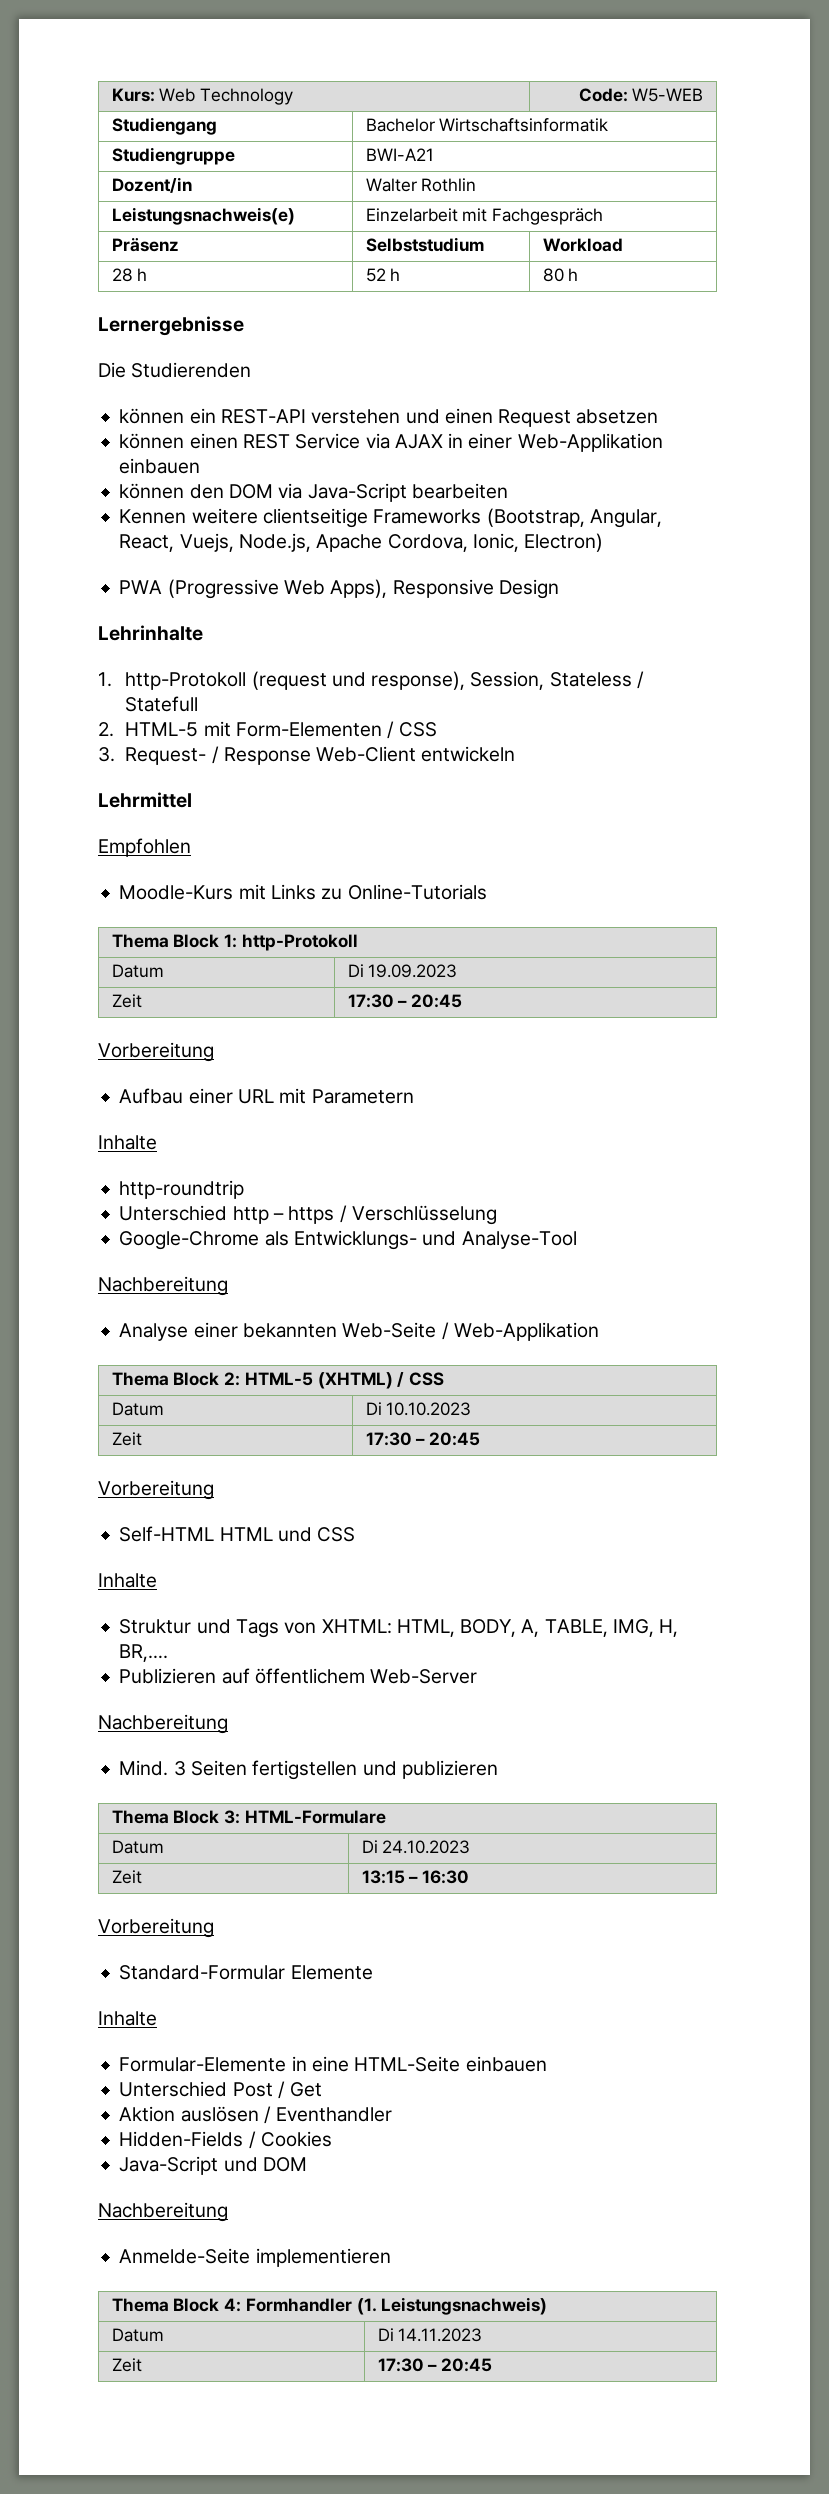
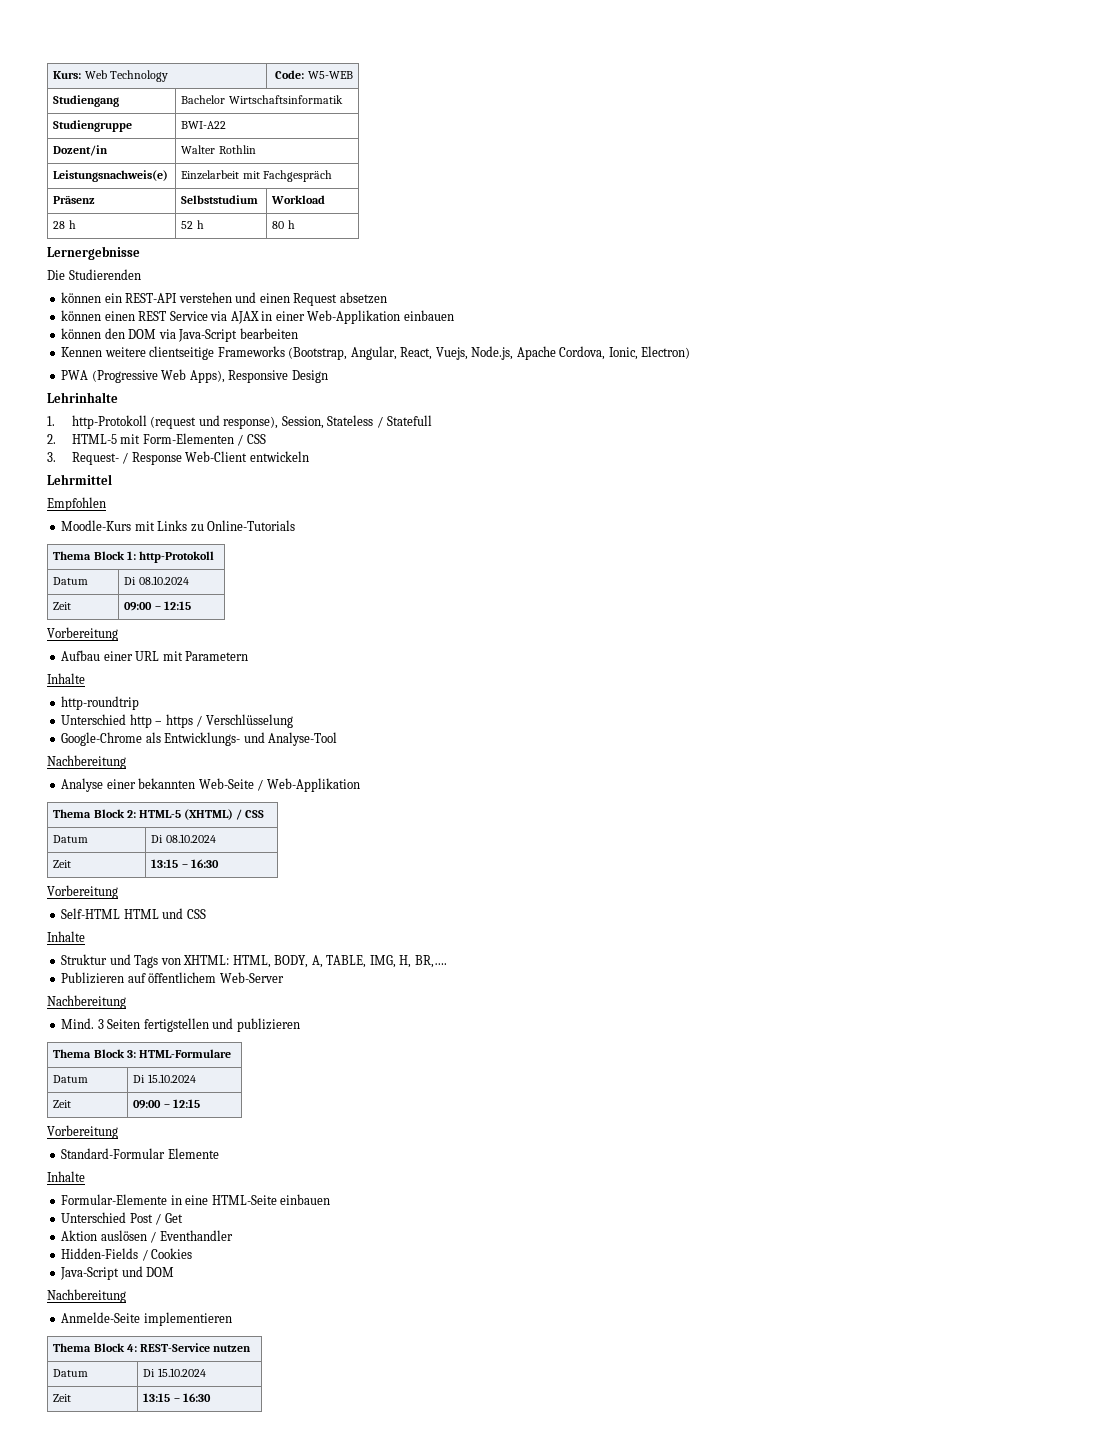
- Studiengruppe | BWI-A21
+ Studiengruppe | BWI-A22
  Thema Block 1: http-Protokoll
- Datum | Di 19.09.2023
- Zeit | 17:30 – 20:45
+ Datum | Di 08.10.2024
+ Zeit | 09:00 – 12:15
  Thema Block 2: HTML-5 (XHTML) / CSS
- Datum | Di 10.10.2023
- Zeit | 17:30 – 20:45
+ Datum | Di 08.10.2024
+ Zeit | 13:15 – 16:30
  Thema Block 3: HTML-Formulare
- Datum | Di 24.10.2023
- Zeit | 13:15 – 16:30
+ Datum | Di 15.10.2024
+ Zeit | 09:00 – 12:15
- Thema Block 4: Formhandler (1. Leistungsnachweis)
- Datum | Di 14.11.2023
- Zeit | 17:30 – 20:45
+ Thema Block 4: REST-Service nutzen
+ Datum | Di 15.10.2024
+ Zeit | 13:15 – 16:30

